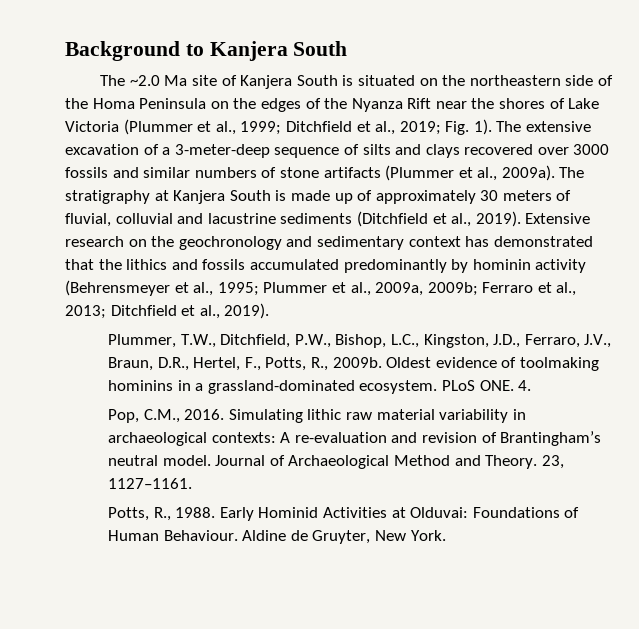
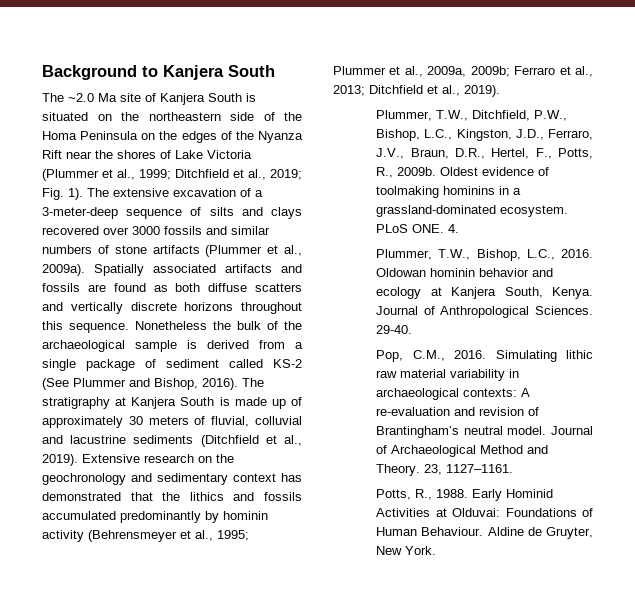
+ Spatially associated artifacts and fossils are found as both diffuse scatters and vertically discrete horizons throughout this sequence. Nonetheless the bulk of the archaeological sample is derived from a single package of sediment called KS-2 (See Plummer and Bishop, 2016).
+ Plummer, T.W., Bishop, L.C., 2016. Oldowan hominin behavior and ecology at Kanjera South, Kenya. Journal of Anthropological Sciences. 29-40.

